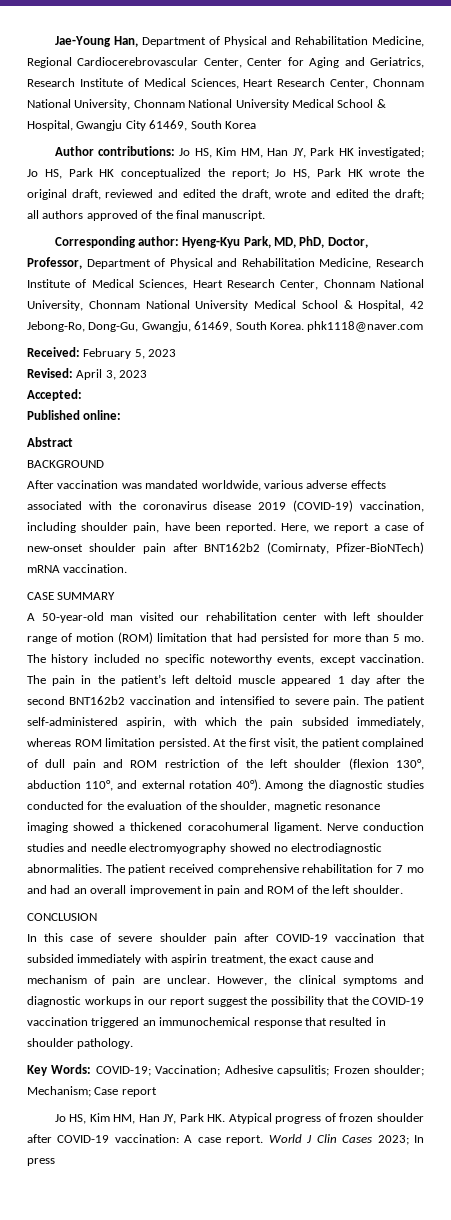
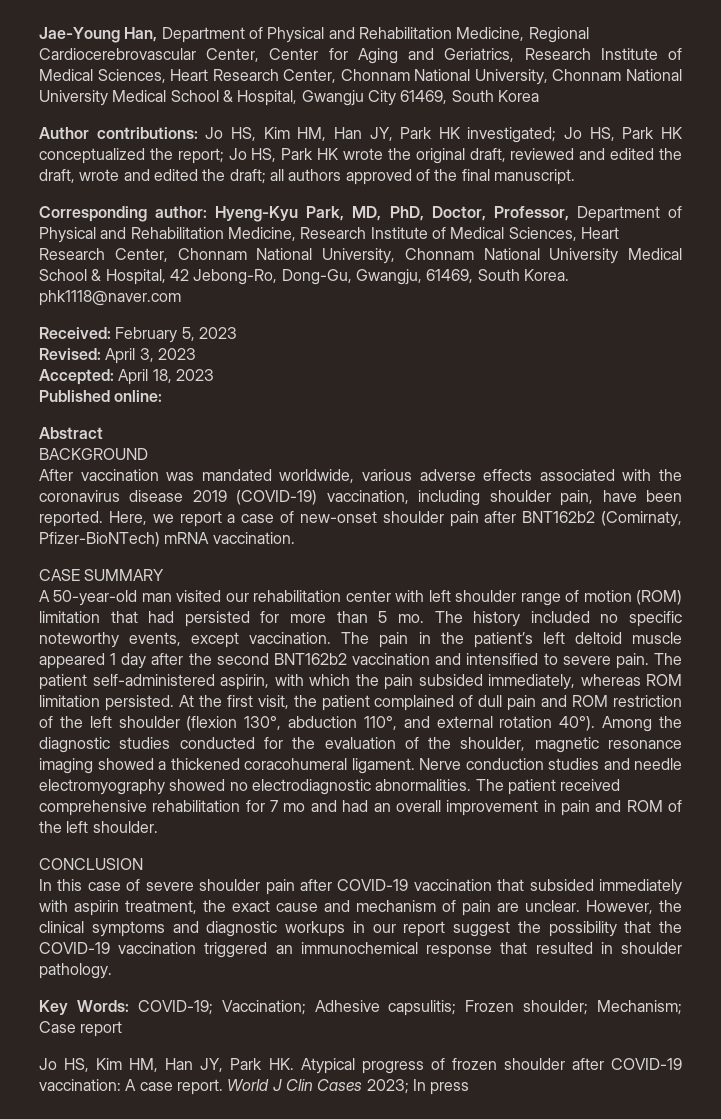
- Accepted:
+ Accepted: April 18, 2023

